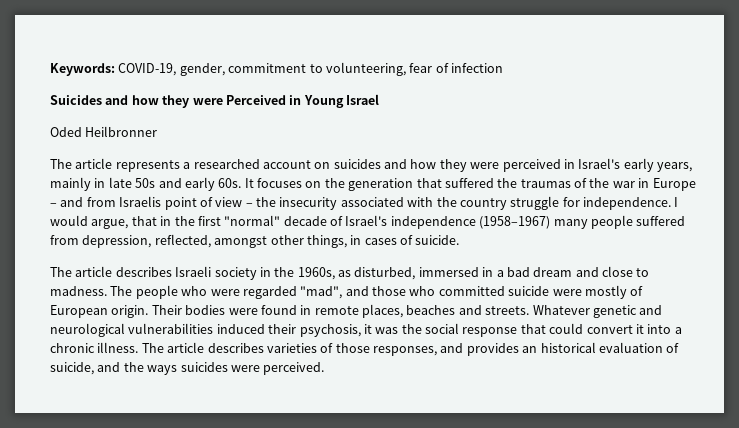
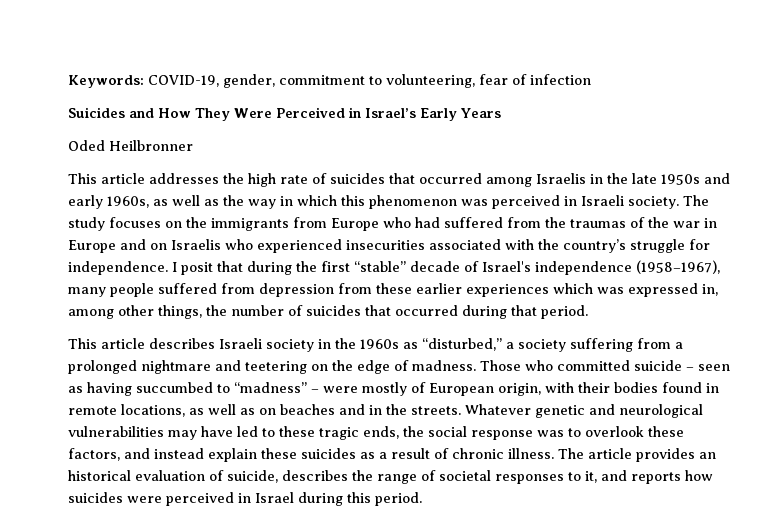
- Suicides and how they were Perceived in Young Israel
+ Suicides and How They Were Perceived in Israel’s Early Years
  Oded Heilbronner
- The article represents a researched account on suicides and how they were perceived in Israel's early years, mainly in late 50s and early 60s. It focuses on the generation that suffered the traumas of the war in Europe – and from Israelis point of view – the insecurity associated with the country struggle for independence.
+ This article addresses the high rate of suicides that occurred among Israelis in the late 1950s and early 1960s, as well as the way in which this phenomenon was perceived in Israeli society. The study focuses on the immigrants from Europe who had suffered from the traumas of the war in Europe and on Israelis who experienced insecurities associated with the country’s struggle for independence.
- I would argue, that in the first "normal" decade of Israel's independence (1958–1967) many people suffered from depression, reflected, amongst other things, in cases of suicide.
- The article describes Israeli society in the 1960s, as disturbed, immersed in a bad dream and close to madness. The people who were regarded "mad", and those who committed suicide were mostly of European origin. Their bodies were found in remote places, beaches and streets.
+ I posit that during the first “stable” decade of Israel's independence (1958–1967), many people suffered from depression from these earlier experiences which was expressed in, among other things, the number of suicides that occurred during that period.
+ This article describes Israeli society in the 1960s as “disturbed,” a society suffering from a prolonged nightmare and teetering on the edge of madness. Those who committed suicide – seen as having succumbed to “madness” – were mostly of European origin, with their bodies found in remote locations, as well as on beaches and in the streets.
- Whatever genetic and neurological vulnerabilities induced their psychosis, it was the social response that could convert it into a chronic illness. The article describes varieties of those responses, and provides an historical evaluation of suicide, and the ways suicides were perceived.
+ Whatever genetic and neurological vulnerabilities may have led to these tragic ends, the social response was to overlook these factors, and instead explain these suicides as a result of chronic illness. The article provides an historical evaluation of suicide, describes the range of societal responses to it, and reports how suicides were perceived in Israel during this period.

